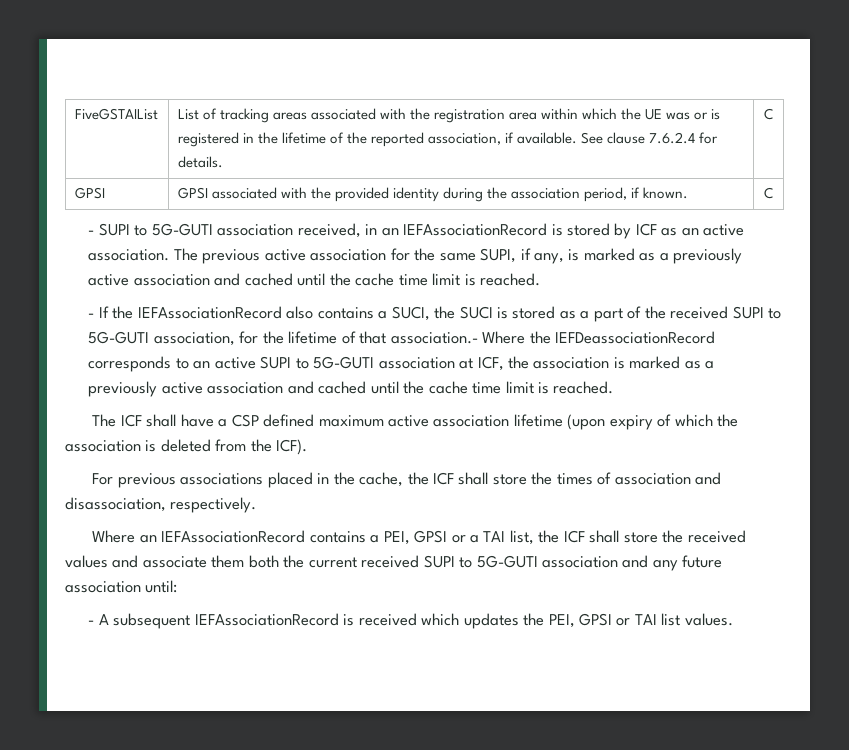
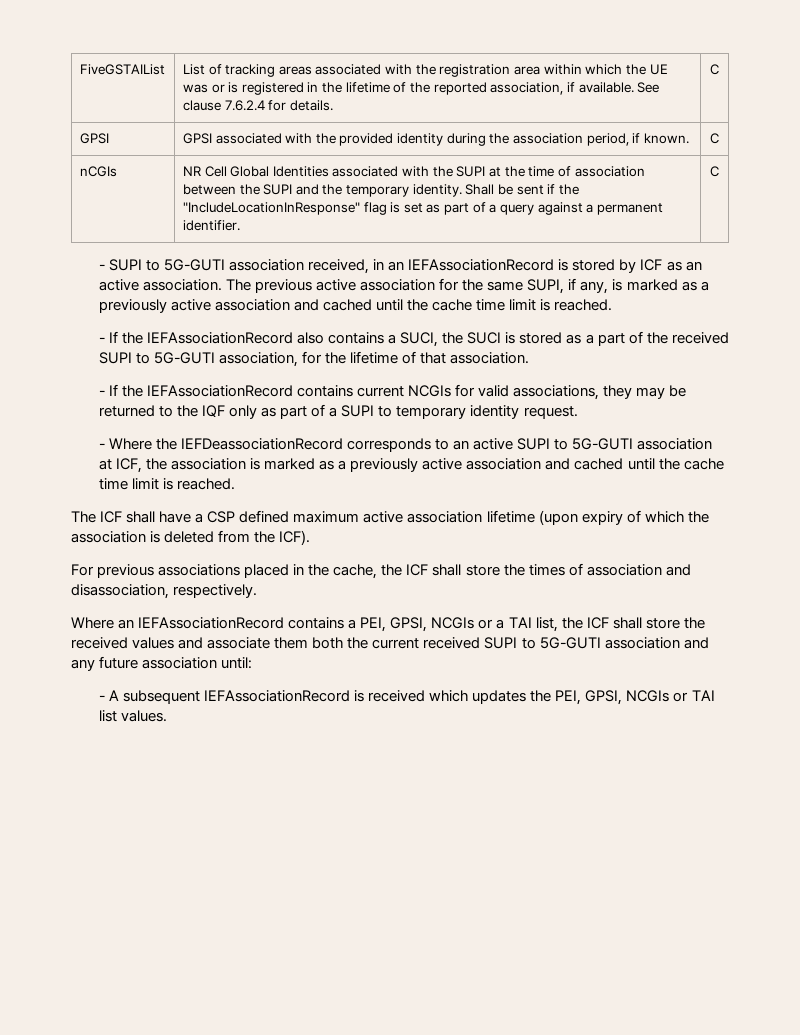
+ nCGIs | NR Cell Global Identities associated with the SUPI at the time of association between the SUPI and the temporary identity. Shall be sent if the "IncludeLocationInResponse" flag is set as part of a query against a permanent identifier. | C
- - If the IEFAssociationRecord also contains a SUCI, the SUCI is stored as a part of the received SUPI to 5G-GUTI association, for the lifetime of that association.- Where the IEFDeassociationRecord corresponds to an active SUPI to 5G-GUTI association at ICF, the association is marked as a previously active association and cached until the cache time limit is reached.
+ - If the IEFAssociationRecord also contains a SUCI, the SUCI is stored as a part of the received SUPI to 5G-GUTI association, for the lifetime of that association.
+ - If the IEFAssociationRecord contains current NCGIs for valid associations, they may be returned to the IQF only as part of a SUPI to temporary identity request.
+ - Where the IEFDeassociationRecord corresponds to an active SUPI to 5G-GUTI association at ICF, the association is marked as a previously active association and cached until the cache time limit is reached.
- Where an IEFAssociationRecord contains a PEI, GPSI or a TAI list, the ICF shall store the received values and associate them both the current received SUPI to 5G-GUTI association and any future association until:
+ Where an IEFAssociationRecord contains a PEI, GPSI, NCGIs or a TAI list, the ICF shall store the received values and associate them both the current received SUPI to 5G-GUTI association and any future association until:
- - A subsequent IEFAssociationRecord is received which updates the PEI, GPSI or TAI list values.
+ - A subsequent IEFAssociationRecord is received which updates the PEI, GPSI, NCGIs or TAI list values.

